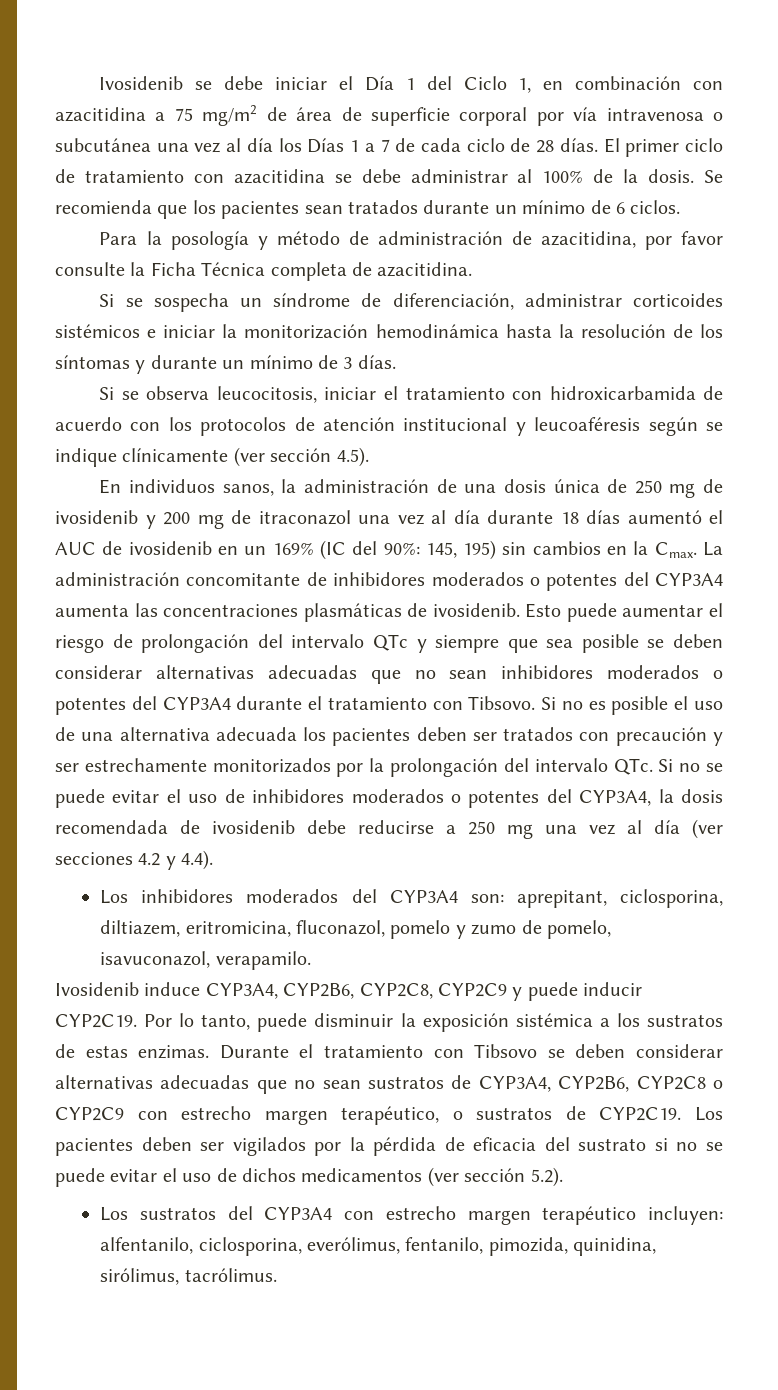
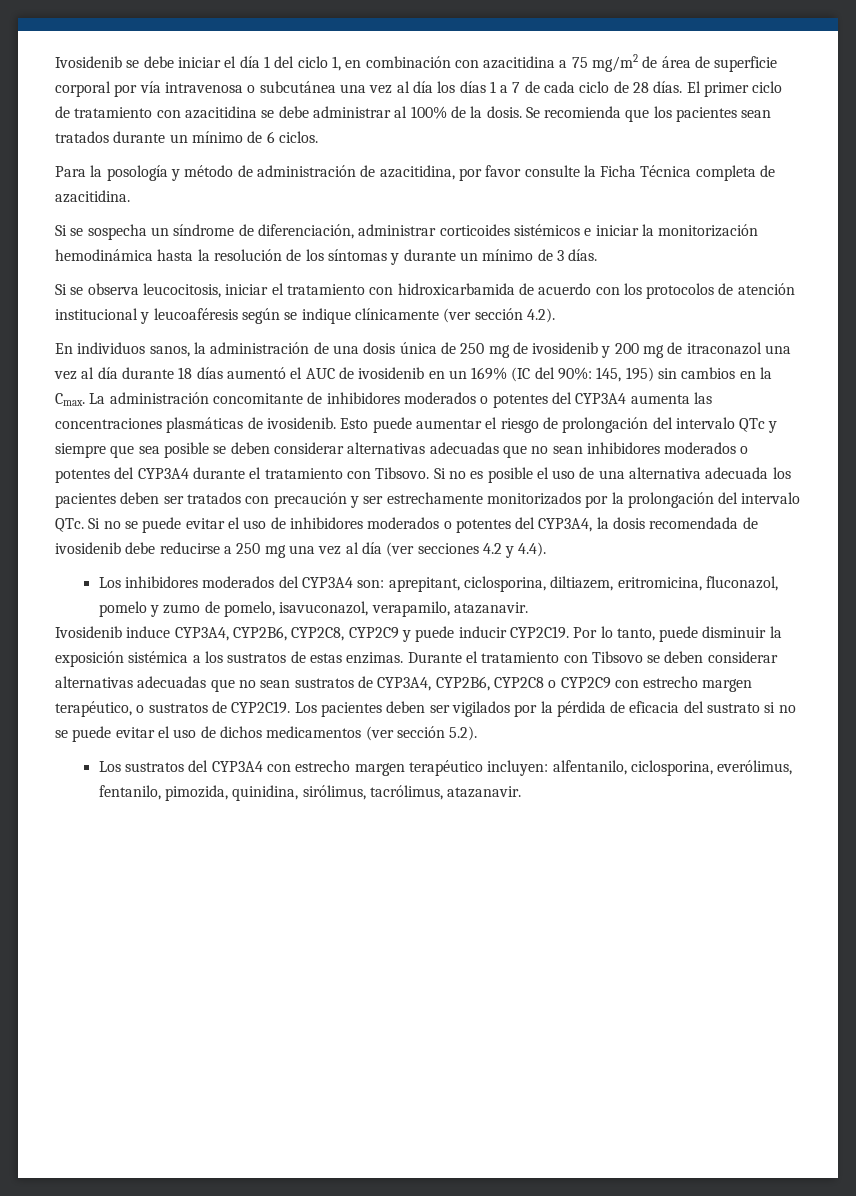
- Ivosidenib se debe iniciar el Día 1 del Ciclo 1, en combinación con azacitidina a 75 mg/m2 de área de superficie corporal por vía intravenosa o subcutánea una vez al día los Días 1 a 7 de cada ciclo de 28 días.
+ Ivosidenib se debe iniciar el día 1 del ciclo 1, en combinación con azacitidina a 75 mg/m2 de área de superficie corporal por vía intravenosa o subcutánea una vez al día los días 1 a 7 de cada ciclo de 28 días.
- Si se observa leucocitosis, iniciar el tratamiento con hidroxicarbamida de acuerdo con los protocolos de atención institucional y leucoaféresis según se indique clínicamente (ver sección 4.5).
+ Si se observa leucocitosis, iniciar el tratamiento con hidroxicarbamida de acuerdo con los protocolos de atención institucional y leucoaféresis según se indique clínicamente (ver sección 4.2).
- Los inhibidores moderados del CYP3A4 son: aprepitant, ciclosporina, diltiazem, eritromicina, fluconazol, pomelo y zumo de pomelo, isavuconazol, verapamilo.
+ Los inhibidores moderados del CYP3A4 son: aprepitant, ciclosporina, diltiazem, eritromicina, fluconazol, pomelo y zumo de pomelo, isavuconazol, verapamilo, atazanavir.
- Los sustratos del CYP3A4 con estrecho margen terapéutico incluyen: alfentanilo, ciclosporina, everólimus, fentanilo, pimozida, quinidina, sirólimus, tacrólimus.
+ Los sustratos del CYP3A4 con estrecho margen terapéutico incluyen: alfentanilo, ciclosporina, everólimus, fentanilo, pimozida, quinidina, sirólimus, tacrólimus, atazanavir.

